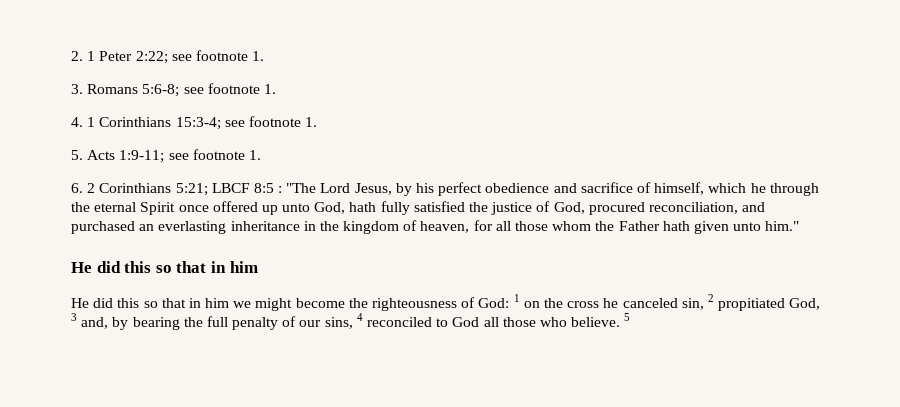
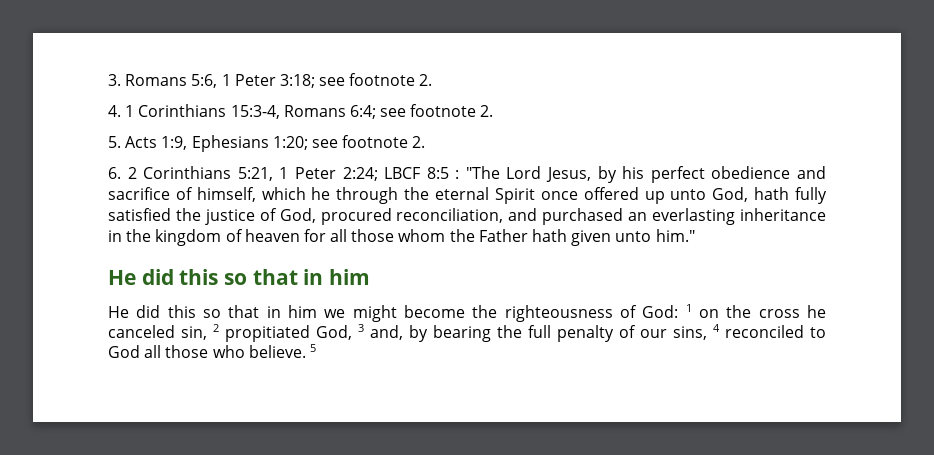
- 2. 1 Peter 2:22; see footnote 1.
- 3. Romans 5:6-8; see footnote 1.
+ 3. Romans 5:6, 1 Peter 3:18; see footnote 2.
- 4. 1 Corinthians 15:3-4; see footnote 1.
+ 4. 1 Corinthians 15:3-4, Romans 6:4; see footnote 2.
- 5. Acts 1:9-11; see footnote 1.
+ 5. Acts 1:9, Ephesians 1:20; see footnote 2.
- 6. 2 Corinthians 5:21; LBCF 8:5 : "The Lord Jesus, by his perfect obedience and sacrifice of himself, which he through the eternal Spirit once offered up unto God, hath fully satisfied the justice of God, procured reconciliation, and purchased an everlasting inheritance in the kingdom of heaven, for all those whom the Father hath given unto him."
+ 6. 2 Corinthians 5:21, 1 Peter 2:24; LBCF 8:5 : "The Lord Jesus, by his perfect obedience and sacrifice of himself, which he through the eternal Spirit once offered up unto God, hath fully satisfied the justice of God, procured reconciliation, and purchased an everlasting inheritance in the kingdom of heaven for all those whom the Father hath given unto him."

